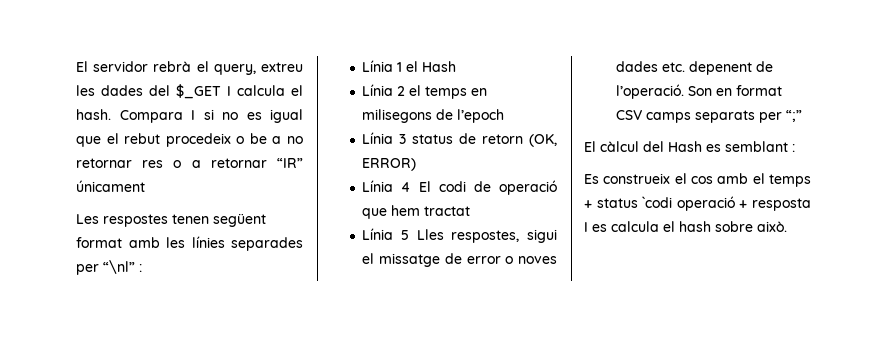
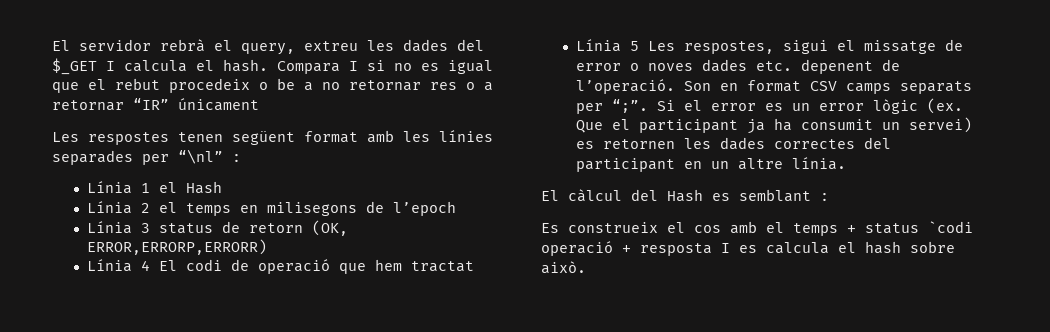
- Línia 3 status de retorn (OK, ERROR)
+ Línia 3 status de retorn (OK, ERROR,ERRORP,ERRORR)
- Línia 5 Lles respostes, sigui el missatge de error o noves dades etc. depenent de l’operació.
+ Línia 5 Les respostes, sigui el missatge de error o noves dades etc. depenent de l’operació.
- Son en format CSV camps separats per “;”
+ Son en format CSV camps separats per “;”. Si el error es un error lògic (ex. Que el participant ja ha consumit un servei) es retornen les dades correctes del participant en un altre línia.

